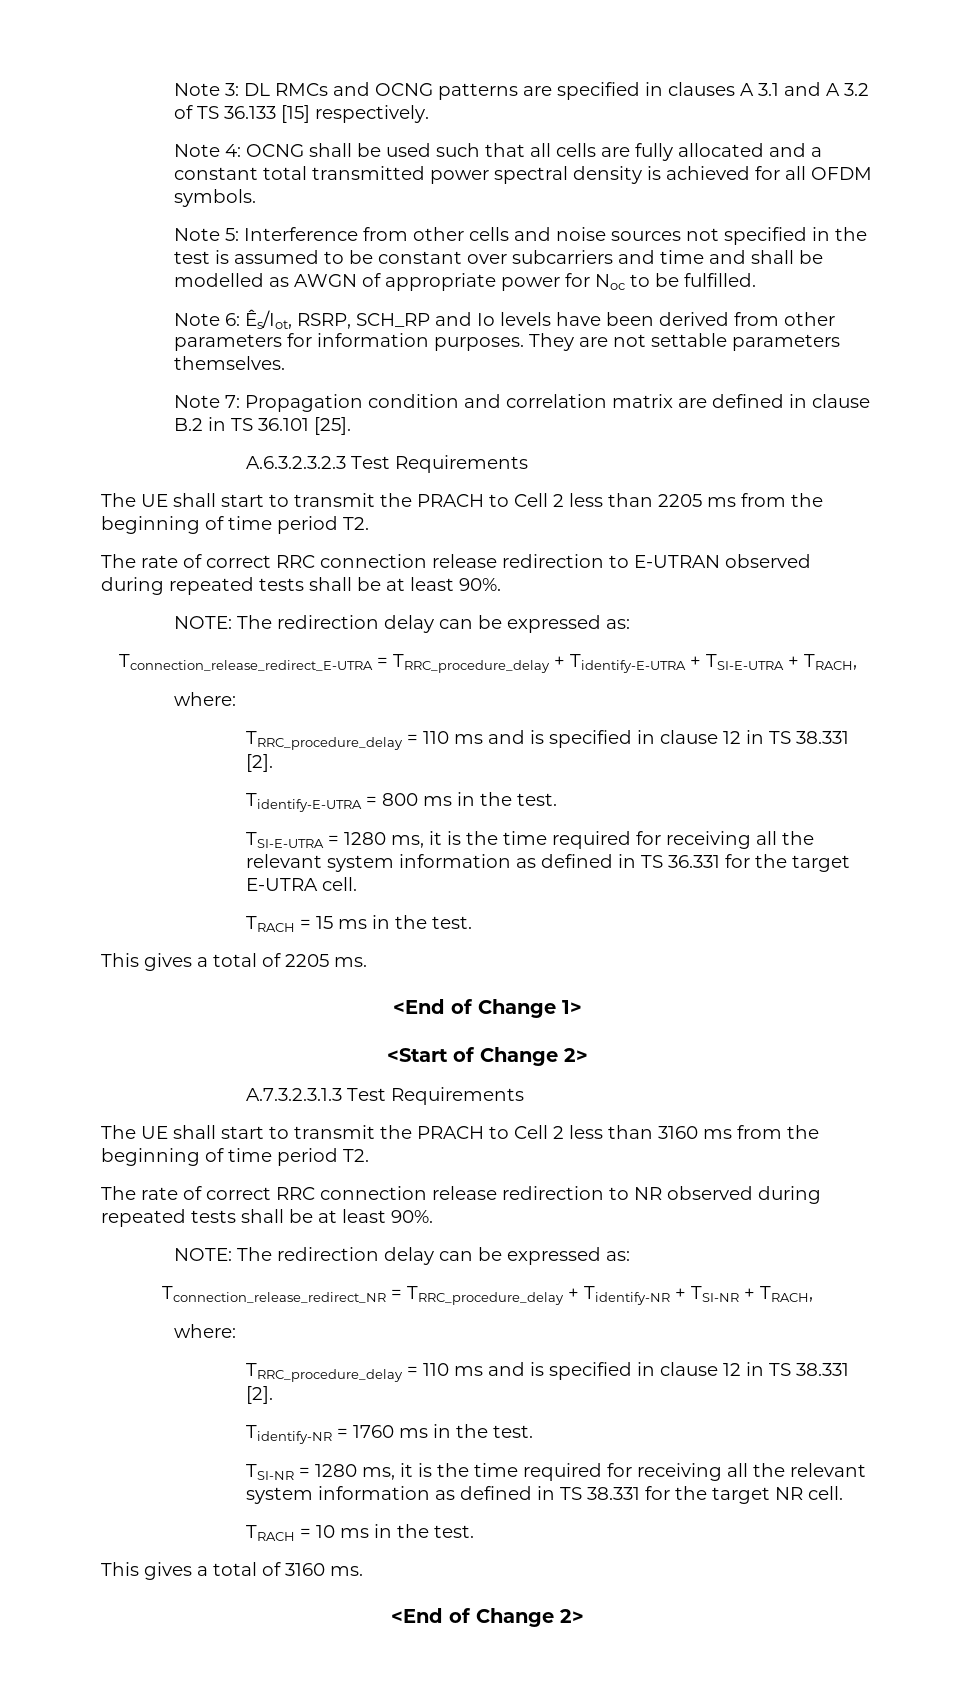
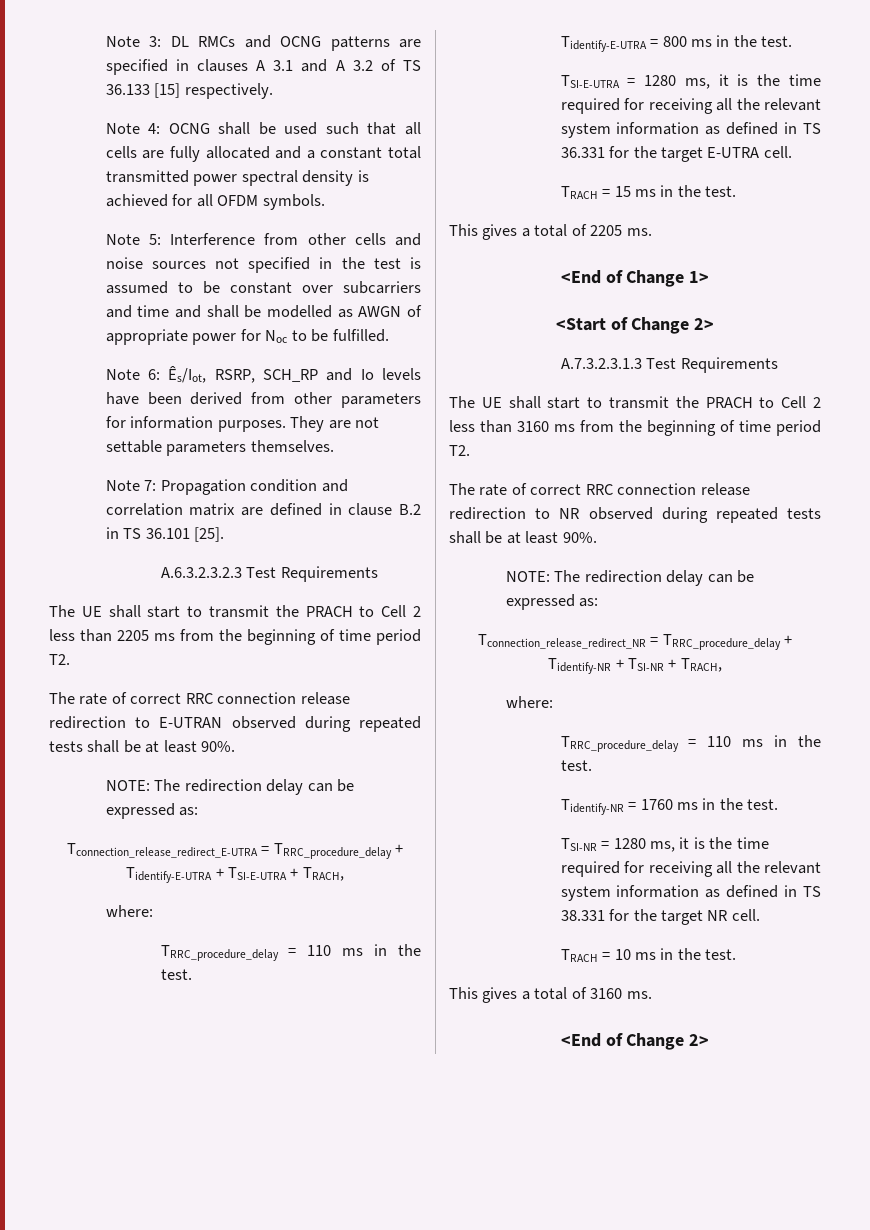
  Tconnection_release_redirect_E-UTRA = TRRC_procedure_delay + Tidentify-E-UTRA + TSI-E-UTRA + TRACH,
  where:
- TRRC_procedure_delay = 110 ms and is specified in clause 12 in TS 38.331 [2].
+ TRRC_procedure_delay = 110 ms in the test.
  Tconnection_release_redirect_NR = TRRC_procedure_delay + Tidentify-NR + TSI-NR + TRACH,
  where:
- TRRC_procedure_delay = 110 ms and is specified in clause 12 in TS 38.331 [2].
+ TRRC_procedure_delay = 110 ms in the test.

